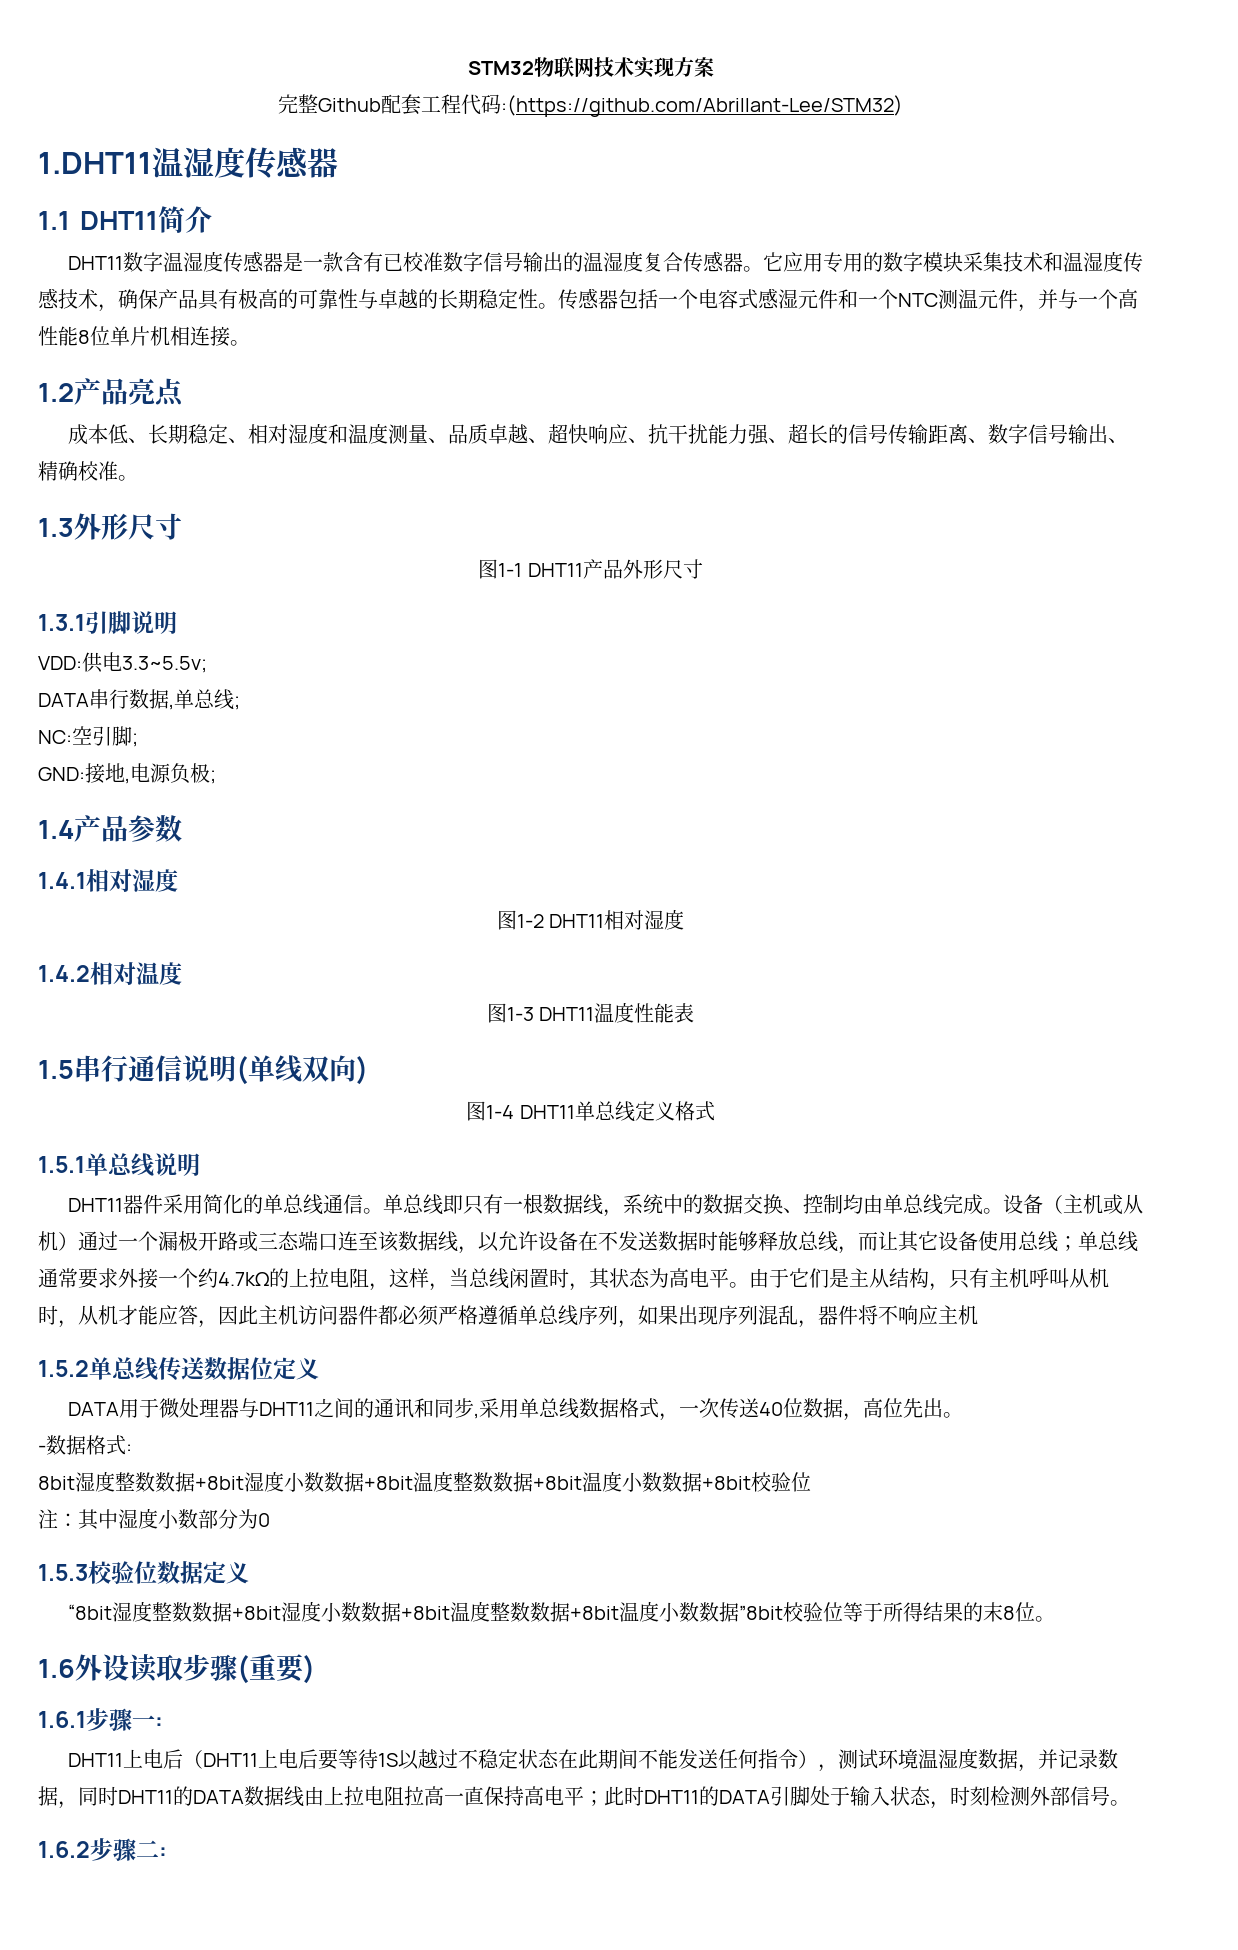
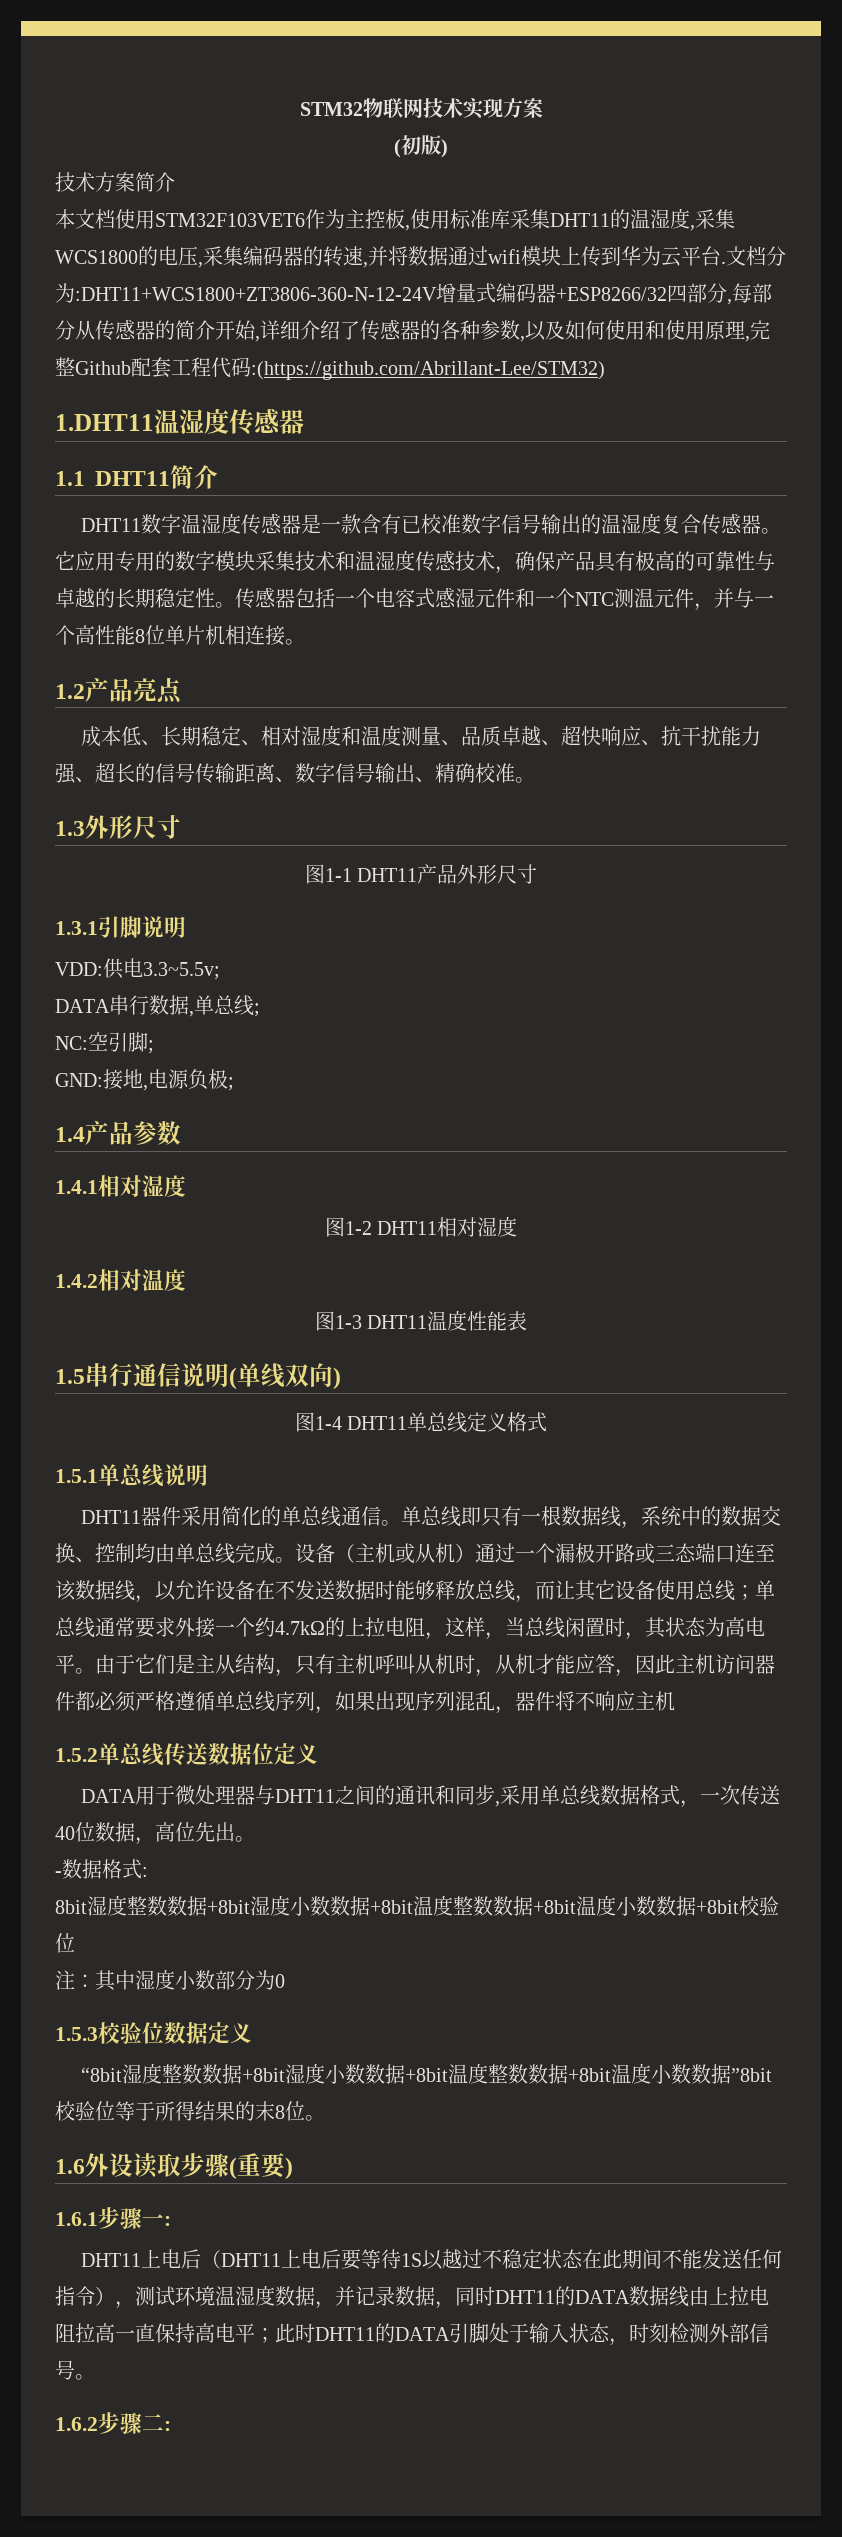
- 完整Github配套工程代码:(https://github.com/Abrillant-Lee/STM32)
+ (初版)
+ 技术方案简介
+ 本文档使用STM32F103VET6作为主控板,使用标准库采集DHT11的温湿度,采集WCS1800的电压,采集编码器的转速,并将数据通过wifi模块上传到华为云平台.文档分为:DHT11+WCS1800+ZT3806-360-N-12-24V增量式编码器+ESP8266/32四部分,每部分从传感器的简介开始,详细介绍了传感器的各种参数,以及如何使用和使用原理,完整Github配套工程代码:(https://github.com/Abrillant-Lee/STM32)

